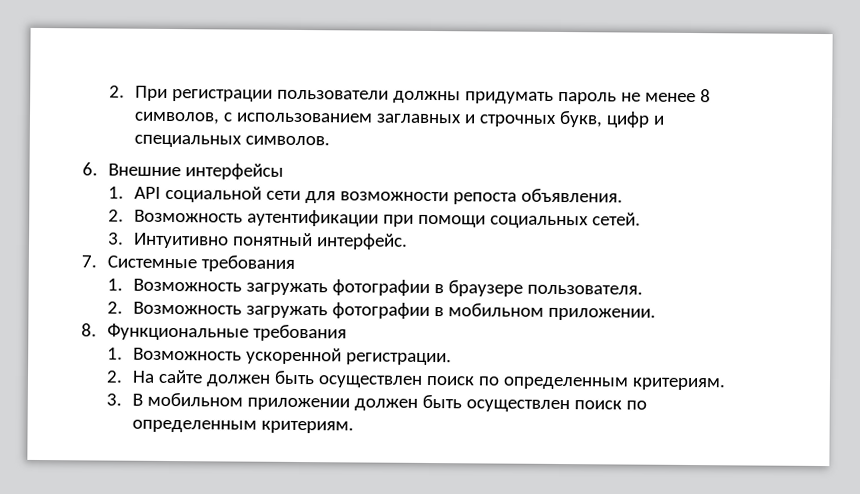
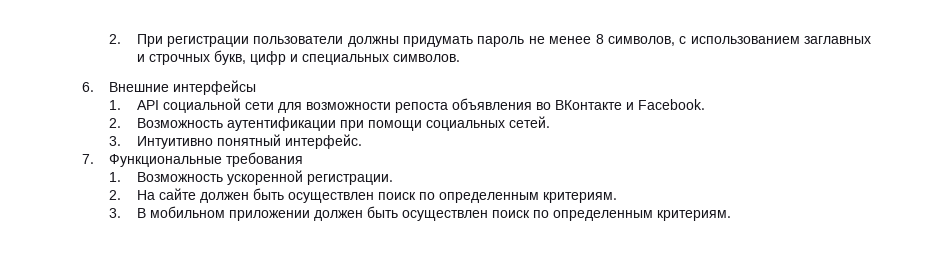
- 1. API социальной сети для возможности репоста объявления.
+ 1. API социальной сети для возможности репоста объявления во ВКонтакте и Facebook.
- 7. Системные требования
- 1. Возможность загружать фотографии в браузере пользователя.
- 2. Возможность загружать фотографии в мобильном приложении.
- 8. Функциональные требования
+ 7. Функциональные требования

